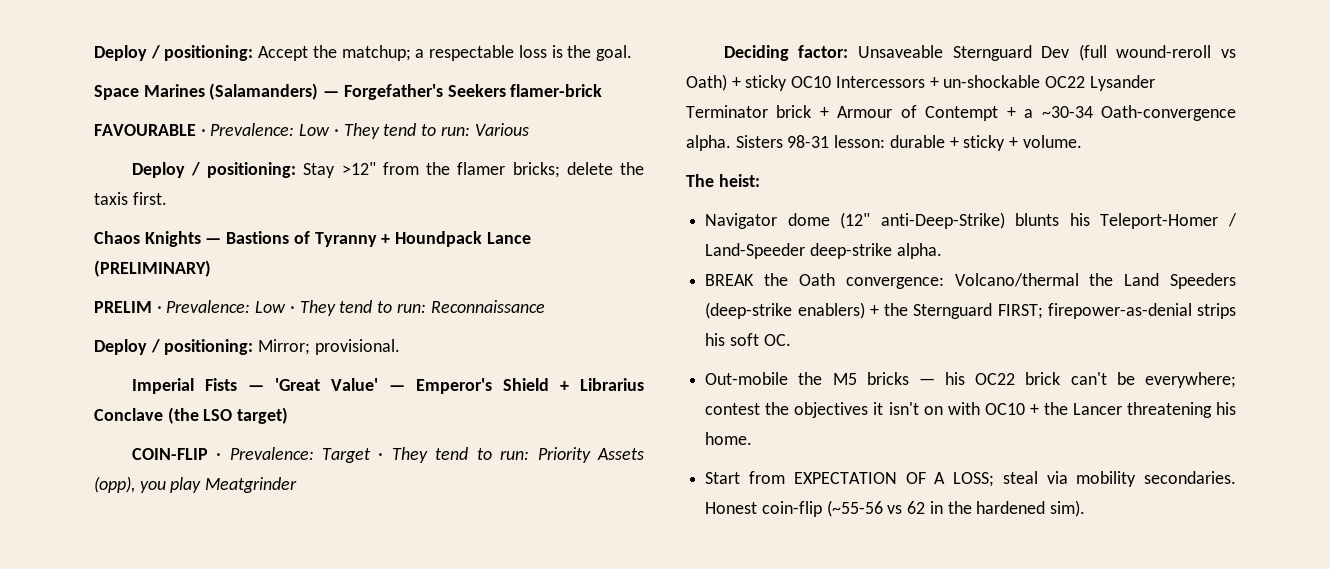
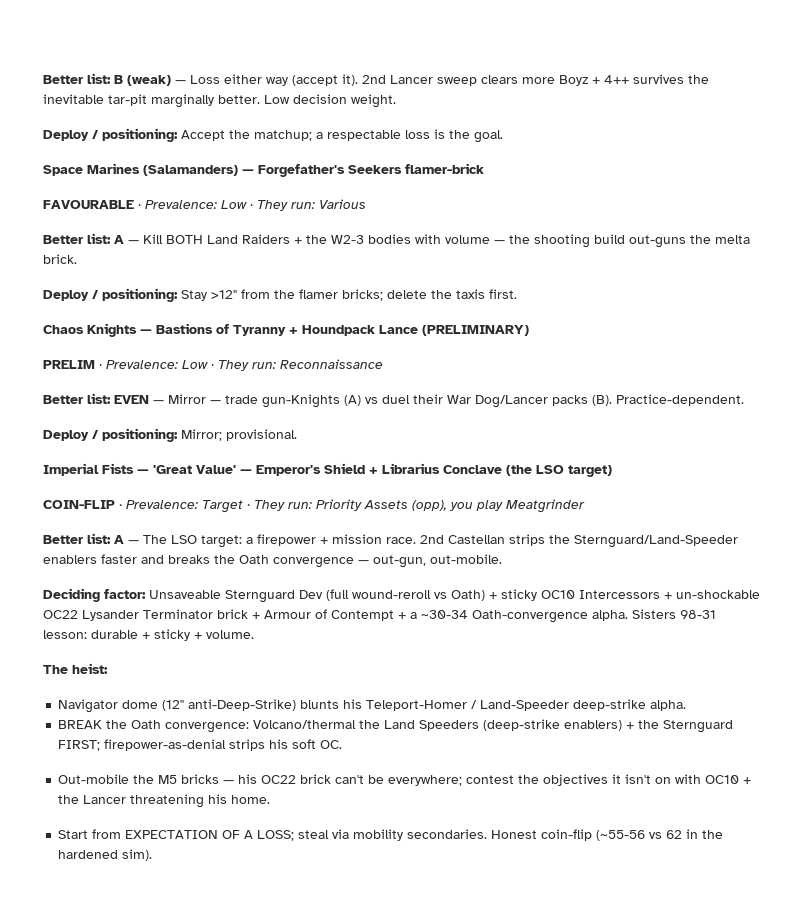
+ Better list: B (weak) — Loss either way (accept it). 2nd Lancer sweep clears more Boyz + 4++ survives the inevitable tar-pit marginally better. Low decision weight.
- FAVOURABLE · Prevalence: Low · They tend to run: Various
+ FAVOURABLE · Prevalence: Low · They run: Various
+ Better list: A — Kill BOTH Land Raiders + the W2-3 bodies with volume — the shooting build out-guns the melta brick.
- PRELIM · Prevalence: Low · They tend to run: Reconnaissance
+ PRELIM · Prevalence: Low · They run: Reconnaissance
+ Better list: EVEN — Mirror — trade gun-Knights (A) vs duel their War Dog/Lancer packs (B). Practice-dependent.
- COIN-FLIP · Prevalence: Target · They tend to run: Priority Assets (opp), you play Meatgrinder
+ COIN-FLIP · Prevalence: Target · They run: Priority Assets (opp), you play Meatgrinder
+ Better list: A — The LSO target: a firepower + mission race. 2nd Castellan strips the Sternguard/Land-Speeder enablers faster and breaks the Oath convergence — out-gun, out-mobile.

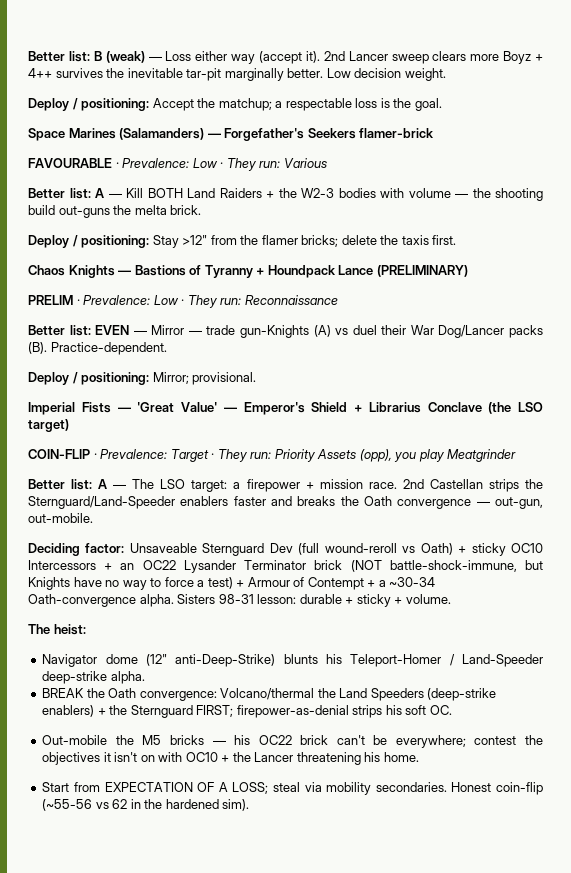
- Deciding factor: Unsaveable Sternguard Dev (full wound-reroll vs Oath) + sticky OC10 Intercessors + un-shockable OC22 Lysander Terminator brick + Armour of Contempt + a ~30-34 Oath-convergence alpha.
+ Deciding factor: Unsaveable Sternguard Dev (full wound-reroll vs Oath) + sticky OC10 Intercessors + an OC22 Lysander Terminator brick (NOT battle-shock-immune, but Knights have no way to force a test) + Armour of Contempt + a ~30-34 Oath-convergence alpha.

